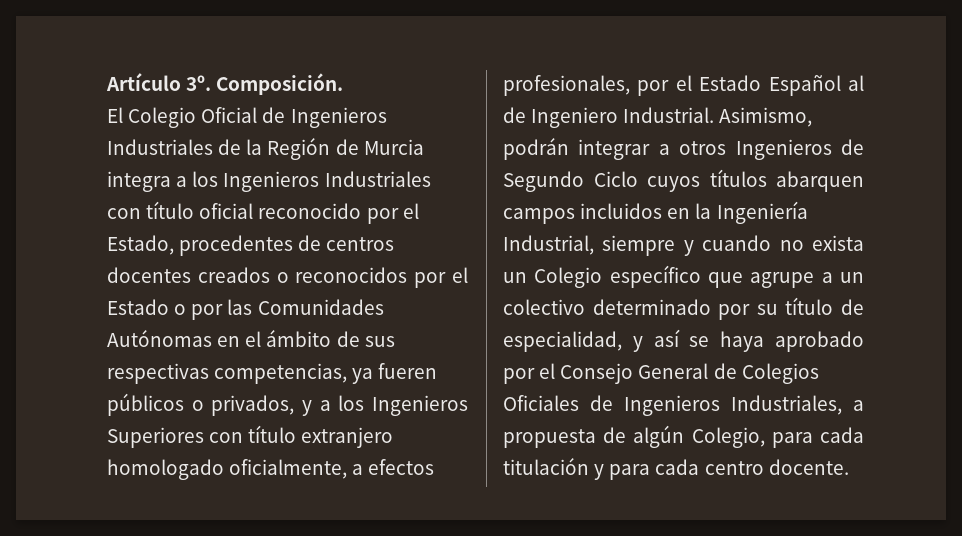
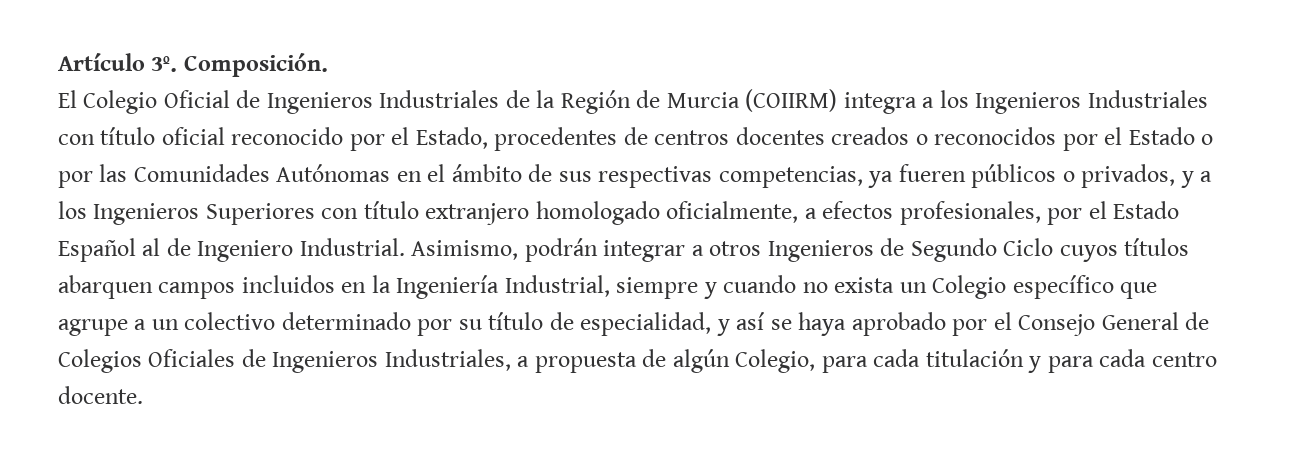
- El Colegio Oficial de Ingenieros Industriales de la Región de Murcia integra a los Ingenieros Industriales con título oficial reconocido por el Estado, procedentes de centros docentes creados o reconocidos por el Estado o por las Comunidades Autónomas en el ámbito de sus respectivas competencias, ya fueren públicos o privados, y a los Ingenieros Superiores con título extranjero homologado oficialmente, a efectos profesionales, por el Estado Español al de Ingeniero Industrial.
+ El Colegio Oficial de Ingenieros Industriales de la Región de Murcia (COIIRM) integra a los Ingenieros Industriales con título oficial reconocido por el Estado, procedentes de centros docentes creados o reconocidos por el Estado o por las Comunidades Autónomas en el ámbito de sus respectivas competencias, ya fueren públicos o privados, y a los Ingenieros Superiores con título extranjero homologado oficialmente, a efectos profesionales, por el Estado Español al de Ingeniero Industrial.

